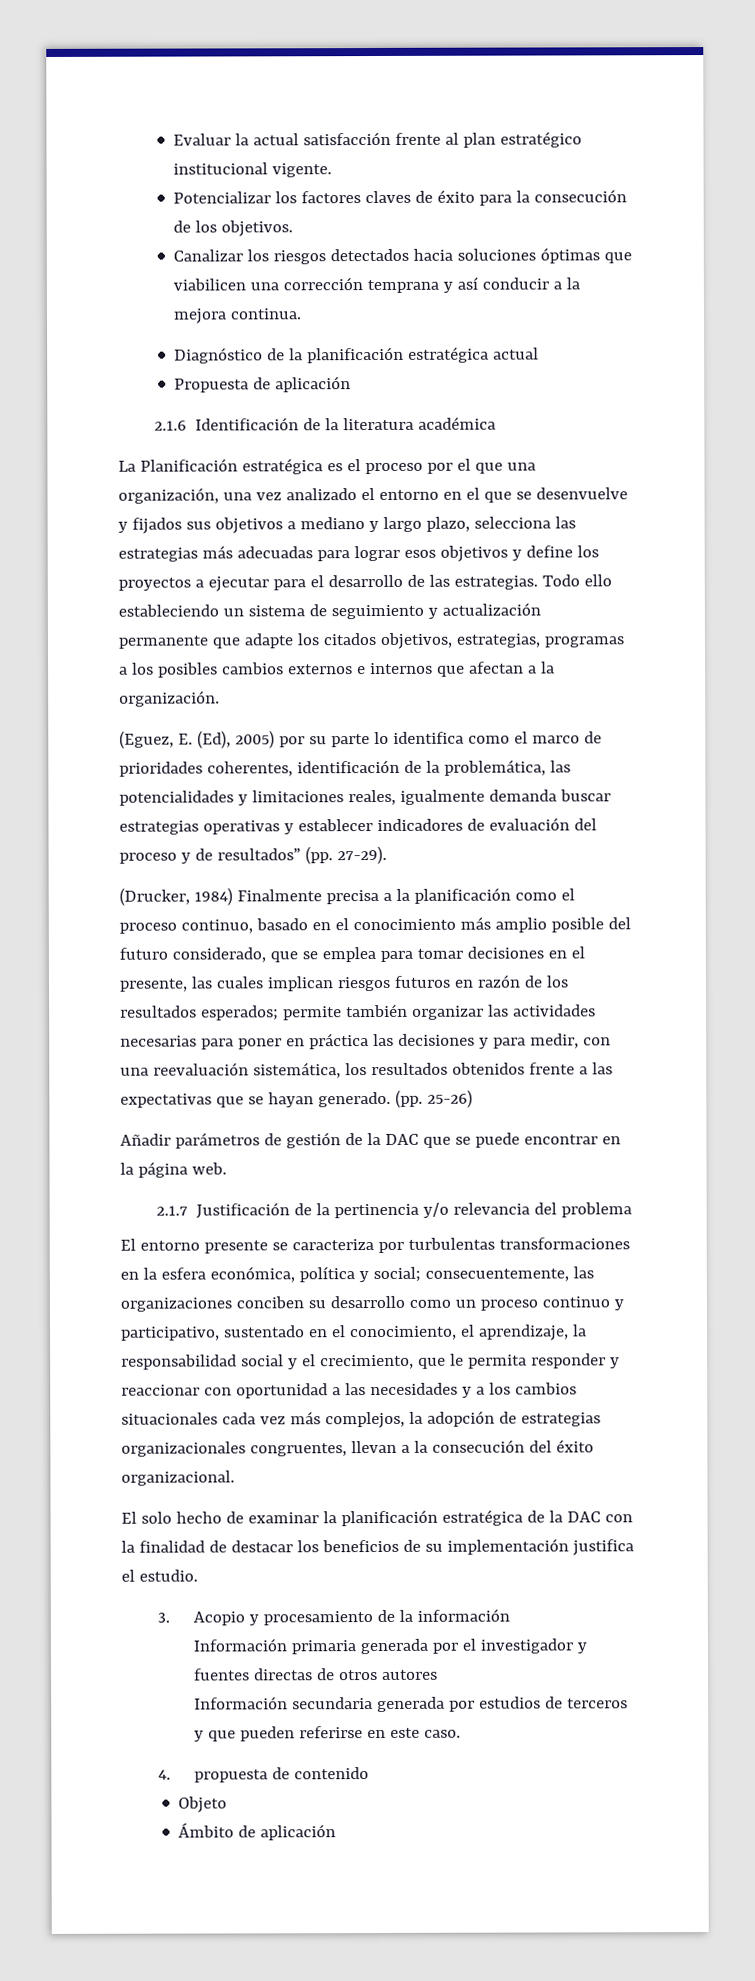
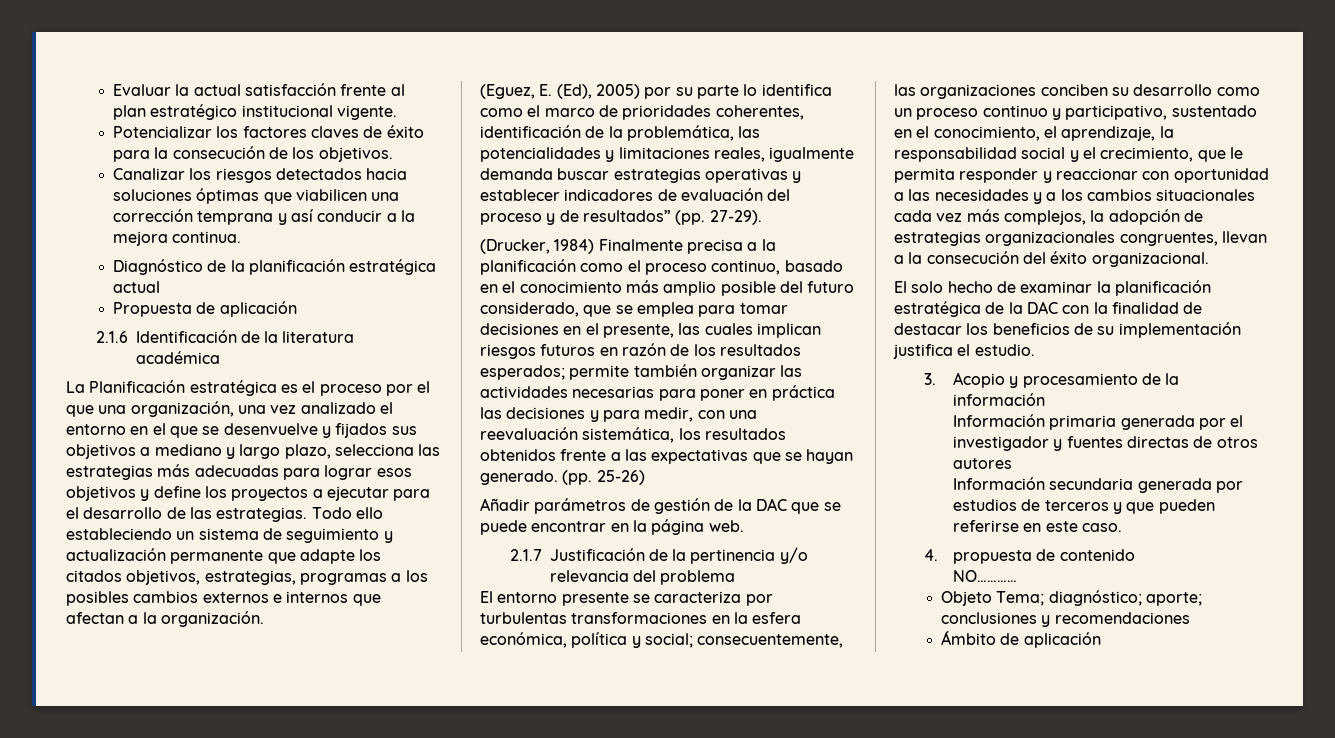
+ NO…………
- Objeto
+ Objeto Tema; diagnóstico; aporte; conclusiones y recomendaciones

